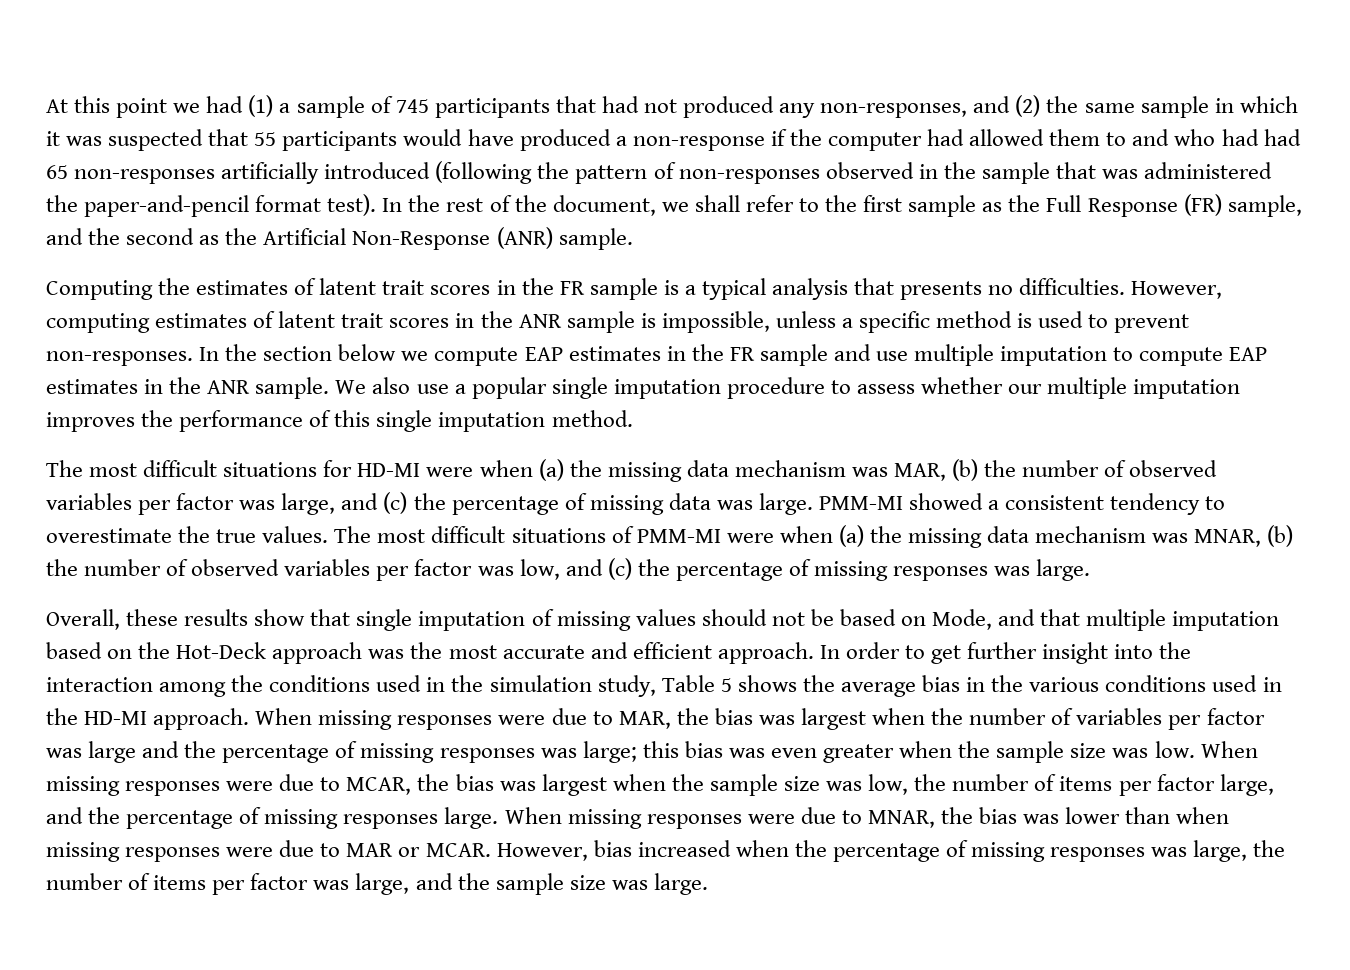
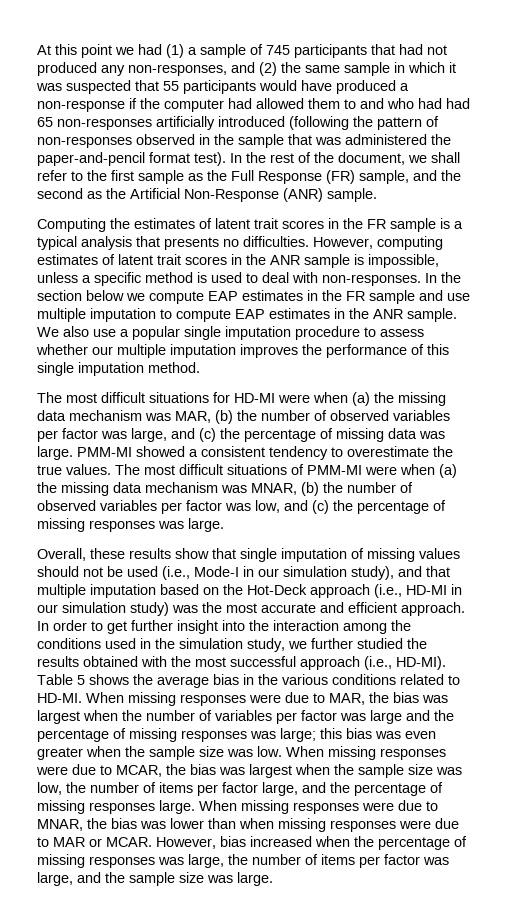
- However, computing estimates of latent trait scores in the ANR sample is impossible, unless a specific method is used to prevent non-responses.
+ However, computing estimates of latent trait scores in the ANR sample is impossible, unless a specific method is used to deal with non-responses.
- Overall, these results show that single imputation of missing values should not be based on Mode, and that multiple imputation based on the Hot-Deck approach was the most accurate and efficient approach.
+ Overall, these results show that single imputation of missing values should not be used (i.e., Mode-I in our simulation study), and that multiple imputation based on the Hot-Deck approach (i.e., HD-MI in our simulation study) was the most accurate and efficient approach.
- In order to get further insight into the interaction among the conditions used in the simulation study, Table 5 shows the average bias in the various conditions used in the HD-MI approach.
+ In order to get further insight into the interaction among the conditions used in the simulation study, we further studied the results obtained with the most successful approach (i.e., HD-MI). Table 5 shows the average bias in the various conditions related to HD-MI.

